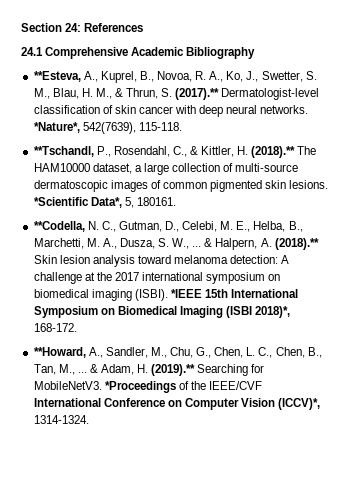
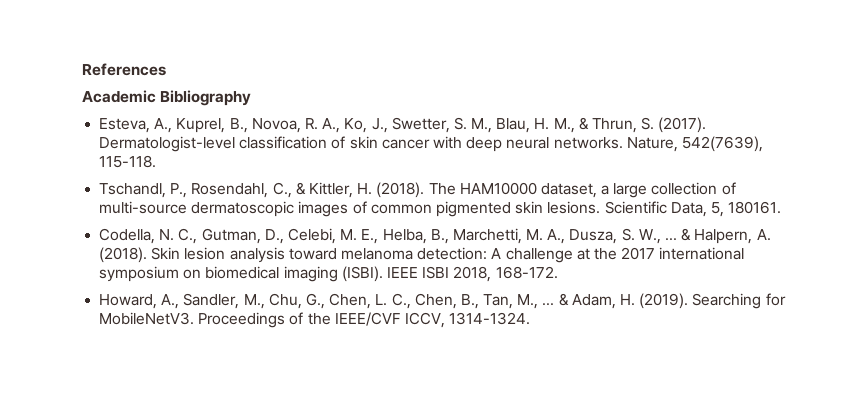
- Section 24: References
+ References
- 24.1 Comprehensive Academic Bibliography
+ Academic Bibliography
- **Esteva, A., Kuprel, B., Novoa, R. A., Ko, J., Swetter, S. M., Blau, H. M., & Thrun, S. (2017).** Dermatologist-level classification of skin cancer with deep neural networks.
+ Esteva, A., Kuprel, B., Novoa, R. A., Ko, J., Swetter, S. M., Blau, H. M., & Thrun, S. (2017). Dermatologist-level classification of skin cancer with deep neural networks.
- *Nature*, 542(7639), 115-118.
+ Nature, 542(7639), 115-118.
- **Tschandl, P., Rosendahl, C., & Kittler, H. (2018).** The HAM10000 dataset, a large collection of multi-source dermatoscopic images of common pigmented skin lesions.
+ Tschandl, P., Rosendahl, C., & Kittler, H. (2018). The HAM10000 dataset, a large collection of multi-source dermatoscopic images of common pigmented skin lesions.
- *Scientific Data*, 5, 180161.
+ Scientific Data, 5, 180161.
- **Codella, N. C., Gutman, D., Celebi, M. E., Helba, B., Marchetti, M. A., Dusza, S. W., ...
+ Codella, N. C., Gutman, D., Celebi, M. E., Helba, B., Marchetti, M. A., Dusza, S. W., ...
- & Halpern, A. (2018).** Skin lesion analysis toward melanoma detection: A challenge at the 2017 international symposium on biomedical imaging (ISBI).
+ & Halpern, A. (2018). Skin lesion analysis toward melanoma detection: A challenge at the 2017 international symposium on biomedical imaging (ISBI).
- *IEEE 15th International Symposium on Biomedical Imaging (ISBI 2018)*, 168-172.
+ IEEE ISBI 2018, 168-172.
- **Howard, A., Sandler, M., Chu, G., Chen, L. C., Chen, B., Tan, M., ...
+ Howard, A., Sandler, M., Chu, G., Chen, L. C., Chen, B., Tan, M., ...
- & Adam, H. (2019).** Searching for MobileNetV3.
+ & Adam, H. (2019). Searching for MobileNetV3.
- *Proceedings of the IEEE/CVF International Conference on Computer Vision (ICCV)*, 1314-1324.
+ Proceedings of the IEEE/CVF ICCV, 1314-1324.

